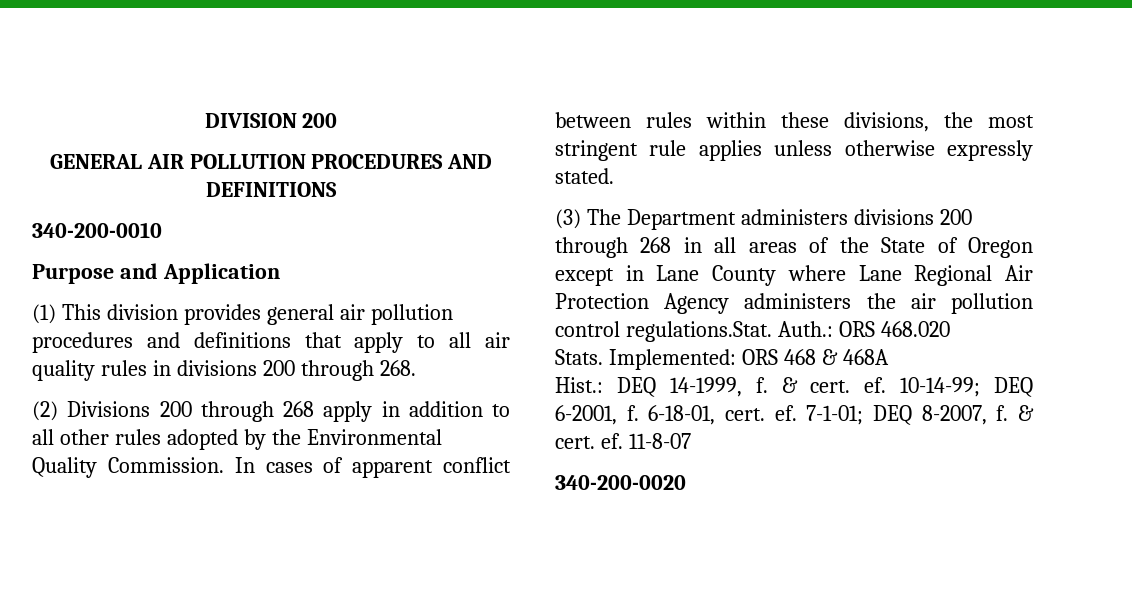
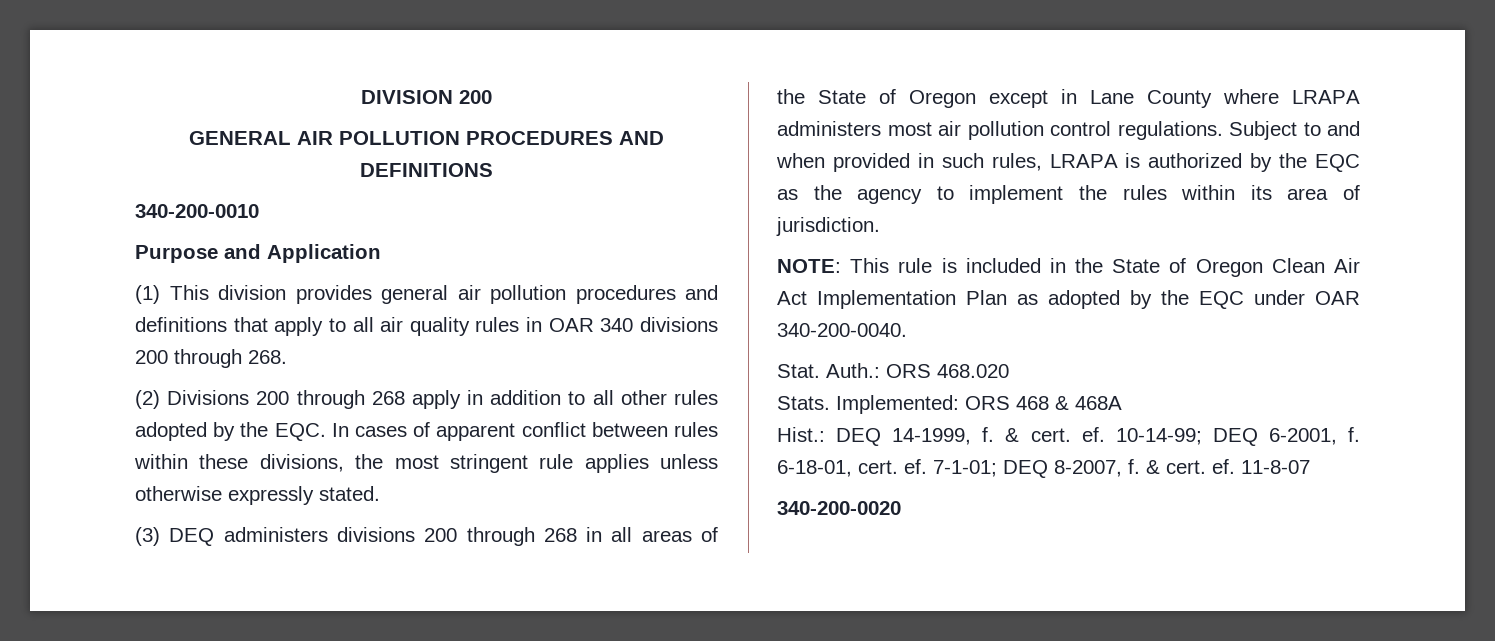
- (1) This division provides general air pollution procedures and definitions that apply to all air quality rules in divisions 200 through 268.
+ (1) This division provides general air pollution procedures and definitions that apply to all air quality rules in OAR 340 divisions 200 through 268.
- (2) Divisions 200 through 268 apply in addition to all other rules adopted by the Environmental Quality Commission. In cases of apparent conflict between rules within these divisions, the most stringent rule applies unless otherwise expressly stated.
+ (2) Divisions 200 through 268 apply in addition to all other rules adopted by the EQC. In cases of apparent conflict between rules within these divisions, the most stringent rule applies unless otherwise expressly stated.
- (3) The Department administers divisions 200 through 268 in all areas of the State of Oregon except in Lane County where Lane Regional Air Protection Agency administers the air pollution control regulations.Stat. Auth.: ORS 468.020
+ (3) DEQ administers divisions 200 through 268 in all areas of the State of Oregon except in Lane County where LRAPA administers most air pollution control regulations. Subject to and when provided in such rules, LRAPA is authorized by the EQC as the agency to implement the rules within its area of jurisdiction.
+ NOTE: This rule is included in the State of Oregon Clean Air Act Implementation Plan as adopted by the EQC under OAR 340-200-0040.
+ Stat. Auth.: ORS 468.020

